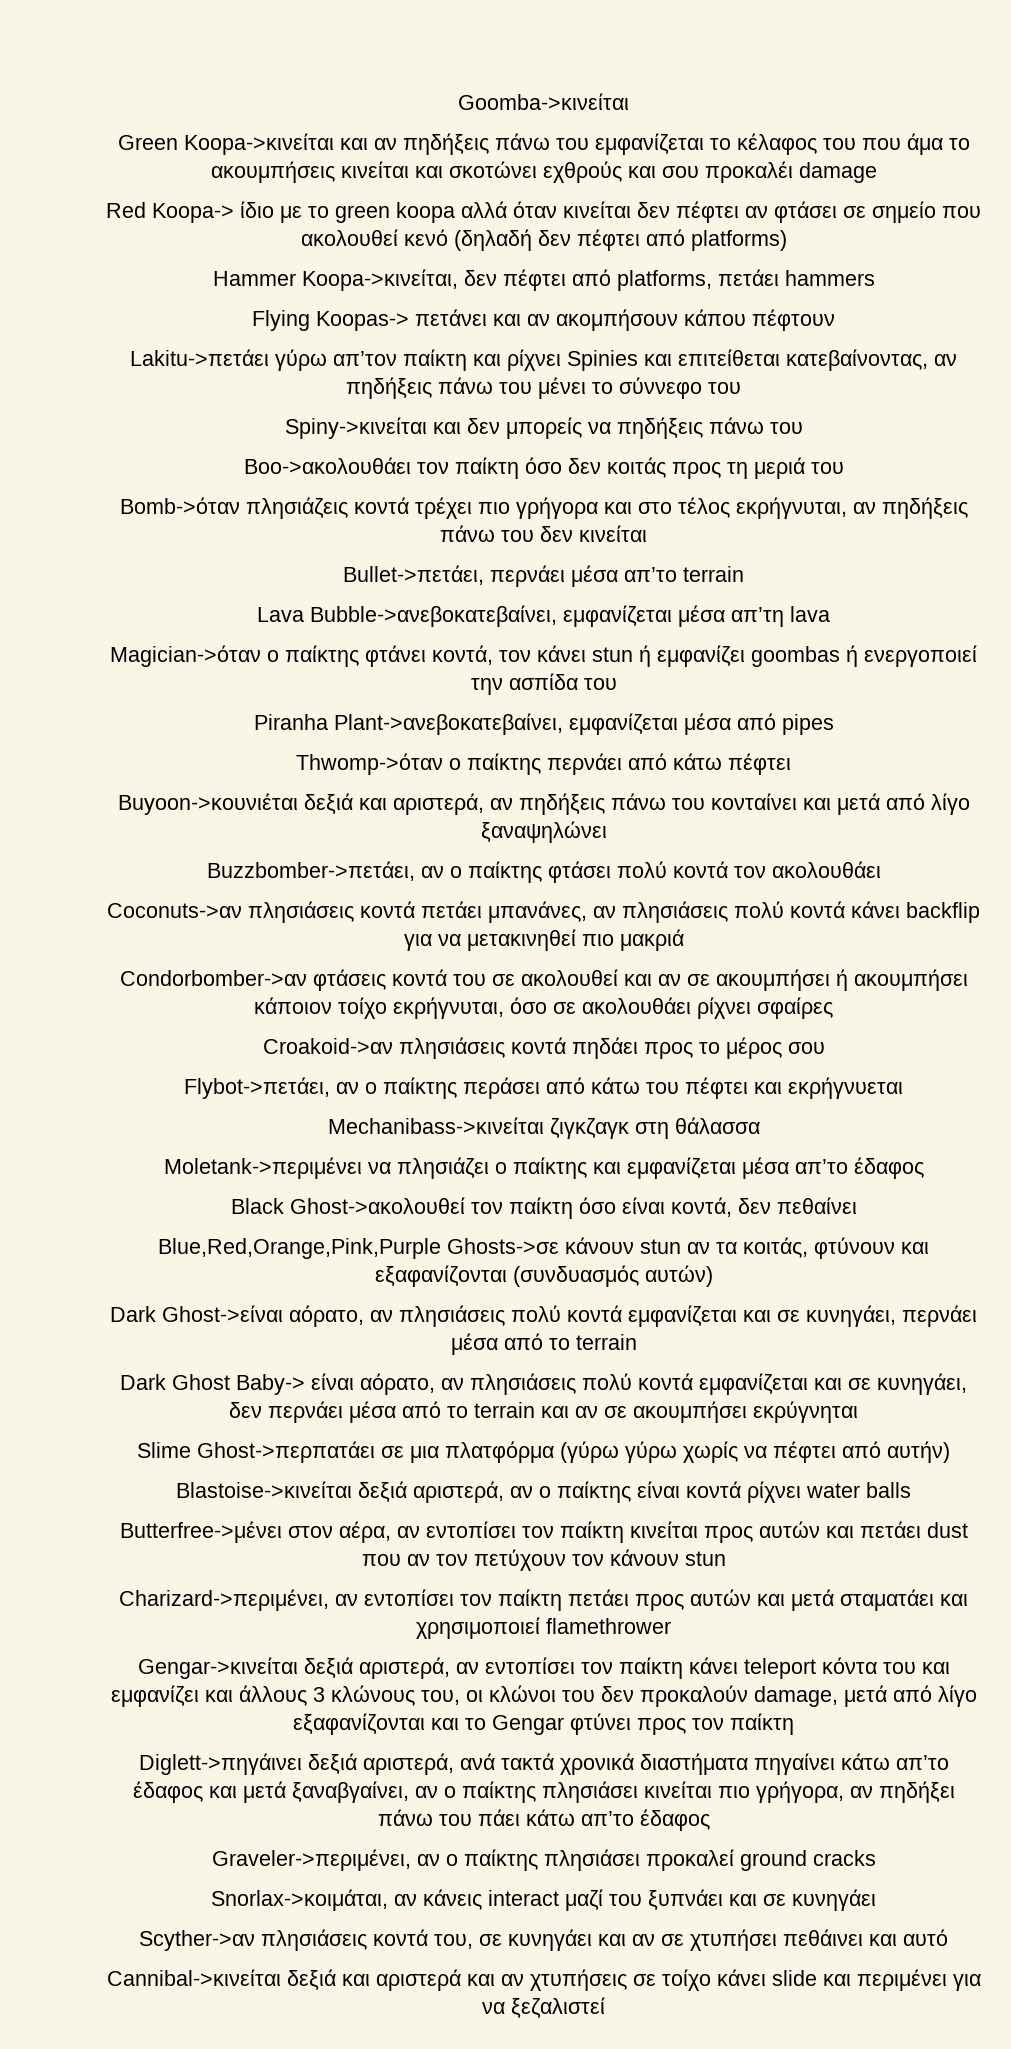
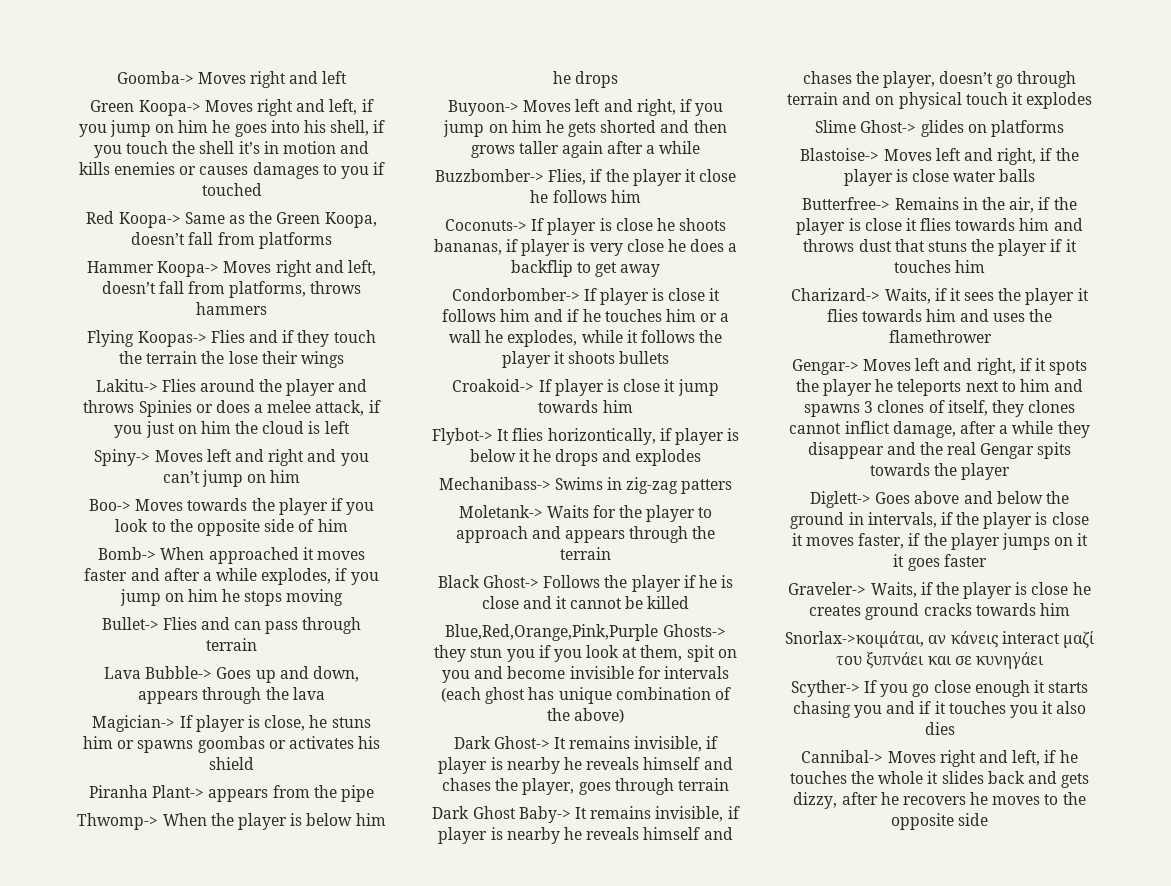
- Goomba->κινείται
- Green Koopa->κινείται και αν πηδήξεις πάνω του εμφανίζεται το κέλαφος του που άμα το ακουμπήσεις κινείται και σκοτώνει εχθρούς και σου προκαλέι damage
- Red Koopa-> ίδιο με το green koopa αλλά όταν κινείται δεν πέφτει αν φτάσει σε σημείο που ακολουθεί κενό (δηλαδή δεν πέφτει από platforms)
- Hammer Koopa->κινείται, δεν πέφτει από platforms, πετάει hammers
- Flying Koopas-> πετάνει και αν ακομπήσουν κάπου πέφτουν
- Lakitu->πετάει γύρω απ’τον παίκτη και ρίχνει Spinies και επιτείθεται κατεβαίνοντας, αν πηδήξεις πάνω του μένει το σύννεφο του
- Spiny->κινείται και δεν μπορείς να πηδήξεις πάνω του
- Boo->ακολουθάει τον παίκτη όσο δεν κοιτάς προς τη μεριά του
- Bomb->όταν πλησιάζεις κοντά τρέχει πιο γρήγορα και στο τέλος εκρήγνυται, αν πηδήξεις πάνω του δεν κινείται
- Bullet->πετάει, περνάει μέσα απ’το terrain
- Lava Bubble->ανεβοκατεβαίνει, εμφανίζεται μέσα απ’τη lava
- Magician->όταν ο παίκτης φτάνει κοντά, τον κάνει stun ή εμφανίζει goombas ή ενεργοποιεί την ασπίδα του
- Piranha Plant->ανεβοκατεβαίνει, εμφανίζεται μέσα από pipes
- Thwomp->όταν ο παίκτης περνάει από κάτω πέφτει
- Buyoon->κουνιέται δεξιά και αριστερά, αν πηδήξεις πάνω του κονταίνει και μετά από λίγο ξαναψηλώνει
- Buzzbomber->πετάει, αν ο παίκτης φτάσει πολύ κοντά τον ακολουθάει
- Coconuts->αν πλησιάσεις κοντά πετάει μπανάνες, αν πλησιάσεις πολύ κοντά κάνει backflip για να μετακινηθεί πιο μακριά
- Condorbomber->αν φτάσεις κοντά του σε ακολουθεί και αν σε ακουμπήσει ή ακουμπήσει κάποιον τοίχο εκρήγνυται, όσο σε ακολουθάει ρίχνει σφαίρες
- Croakoid->αν πλησιάσεις κοντά πηδάει προς το μέρος σου
- Flybot->πετάει, αν ο παίκτης περάσει από κάτω του πέφτει και εκρήγνυεται
- Mechanibass->κινείται ζιγκζαγκ στη θάλασσα
- Moletank->περιμένει να πλησιάζει ο παίκτης και εμφανίζεται μέσα απ’το έδαφος
- Black Ghost->ακολουθεί τον παίκτη όσο είναι κοντά, δεν πεθαίνει
- Blue,Red,Orange,Pink,Purple Ghosts->σε κάνουν stun αν τα κοιτάς, φτύνουν και εξαφανίζονται (συνδυασμός αυτών)
- Dark Ghost->είναι αόρατο, αν πλησιάσεις πολύ κοντά εμφανίζεται και σε κυνηγάει, περνάει μέσα από το terrain
- Dark Ghost Baby-> είναι αόρατο, αν πλησιάσεις πολύ κοντά εμφανίζεται και σε κυνηγάει, δεν περνάει μέσα από το terrain και αν σε ακουμπήσει εκρύγνηται
- Slime Ghost->περπατάει σε μια πλατφόρμα (γύρω γύρω χωρίς να πέφτει από αυτήν)
- Blastoise->κινείται δεξιά αριστερά, αν ο παίκτης είναι κοντά ρίχνει water balls
- Butterfree->μένει στον αέρα, αν εντοπίσει τον παίκτη κινείται προς αυτών και πετάει dust που αν τον πετύχουν τον κάνουν stun
- Charizard->περιμένει, αν εντοπίσει τον παίκτη πετάει προς αυτών και μετά σταματάει και χρησιμοποιεί flamethrower
- Gengar->κινείται δεξιά αριστερά, αν εντοπίσει τον παίκτη κάνει teleport κόντα του και εμφανίζει και άλλους 3 κλώνους του, οι κλώνοι του δεν προκαλούν damage, μετά από λίγο εξαφανίζονται και το Gengar φτύνει προς τον παίκτη
- Diglett->πηγάινει δεξιά αριστερά, ανά τακτά χρονικά διαστήματα πηγαίνει κάτω απ’το έδαφος και μετά ξαναβγαίνει, αν ο παίκτης πλησιάσει κινείται πιο γρήγορα, αν πηδήξει πάνω του πάει κάτω απ’το έδαφος
- Graveler->περιμένει, αν ο παίκτης πλησιάσει προκαλεί ground cracks
+ Goomba-> Moves right and left
+ Green Koopa-> Moves right and left, if you jump on him he goes into his shell, if you touch the shell it’s in motion and kills enemies or causes damages to you if touched
+ Red Koopa-> Same as the Green Koopa, doesn’t fall from platforms
+ Hammer Koopa-> Moves right and left, doesn’t fall from platforms, throws hammers
+ Flying Koopas-> Flies and if they touch the terrain the lose their wings
+ Lakitu-> Flies around the player and throws Spinies or does a melee attack, if you just on him the cloud is left
+ Spiny-> Moves left and right and you can’t jump on him
+ Boo-> Moves towards the player if you look to the opposite side of him
+ Bomb-> When approached it moves faster and after a while explodes, if you jump on him he stops moving
+ Bullet-> Flies and can pass through terrain
+ Lava Bubble-> Goes up and down, appears through the lava
+ Magician-> If player is close, he stuns him or spawns goombas or activates his shield
+ Piranha Plant-> appears from the pipe
+ Thwomp-> When the player is below him he drops
+ Buyoon-> Moves left and right, if you jump on him he gets shorted and then grows taller again after a while
+ Buzzbomber-> Flies, if the player it close he follows him
+ Coconuts-> If player is close he shoots bananas, if player is very close he does a backflip to get away
+ Condorbomber-> If player is close it follows him and if he touches him or a wall he explodes, while it follows the player it shoots bullets
+ Croakoid-> If player is close it jump towards him
+ Flybot-> It flies horizontically, if player is below it he drops and explodes
+ Mechanibass-> Swims in zig-zag patters
+ Moletank-> Waits for the player to approach and appears through the terrain
+ Black Ghost-> Follows the player if he is close and it cannot be killed
+ Blue,Red,Orange,Pink,Purple Ghosts-> they stun you if you look at them, spit on you and become invisible for intervals (each ghost has unique combination of the above)
+ Dark Ghost-> It remains invisible, if player is nearby he reveals himself and chases the player, goes through terrain
+ Dark Ghost Baby-> It remains invisible, if player is nearby he reveals himself and chases the player, doesn’t go through terrain and on physical touch it explodes
+ Slime Ghost-> glides on platforms
+ Blastoise-> Moves left and right, if the player is close water balls
+ Butterfree-> Remains in the air, if the player is close it flies towards him and throws dust that stuns the player if it touches him
+ Charizard-> Waits, if it sees the player it flies towards him and uses the flamethrower
+ Gengar-> Moves left and right, if it spots the player he teleports next to him and spawns 3 clones of itself, they clones cannot inflict damage, after a while they disappear and the real Gengar spits towards the player
+ Diglett-> Goes above and below the ground in intervals, if the player is close it moves faster, if the player jumps on it it goes faster
+ Graveler-> Waits, if the player is close he creates ground cracks towards him
- Scyther->αν πλησιάσεις κοντά του, σε κυνηγάει και αν σε χτυπήσει πεθάινει και αυτό
- Cannibal->κινείται δεξιά και αριστερά και αν χτυπήσεις σε τοίχο κάνει slide και περιμένει για να ξεζαλιστεί
+ Scyther-> If you go close enough it starts chasing you and if it touches you it also dies
+ Cannibal-> Moves right and left, if he touches the whole it slides back and gets dizzy, after he recovers he moves to the opposite side

